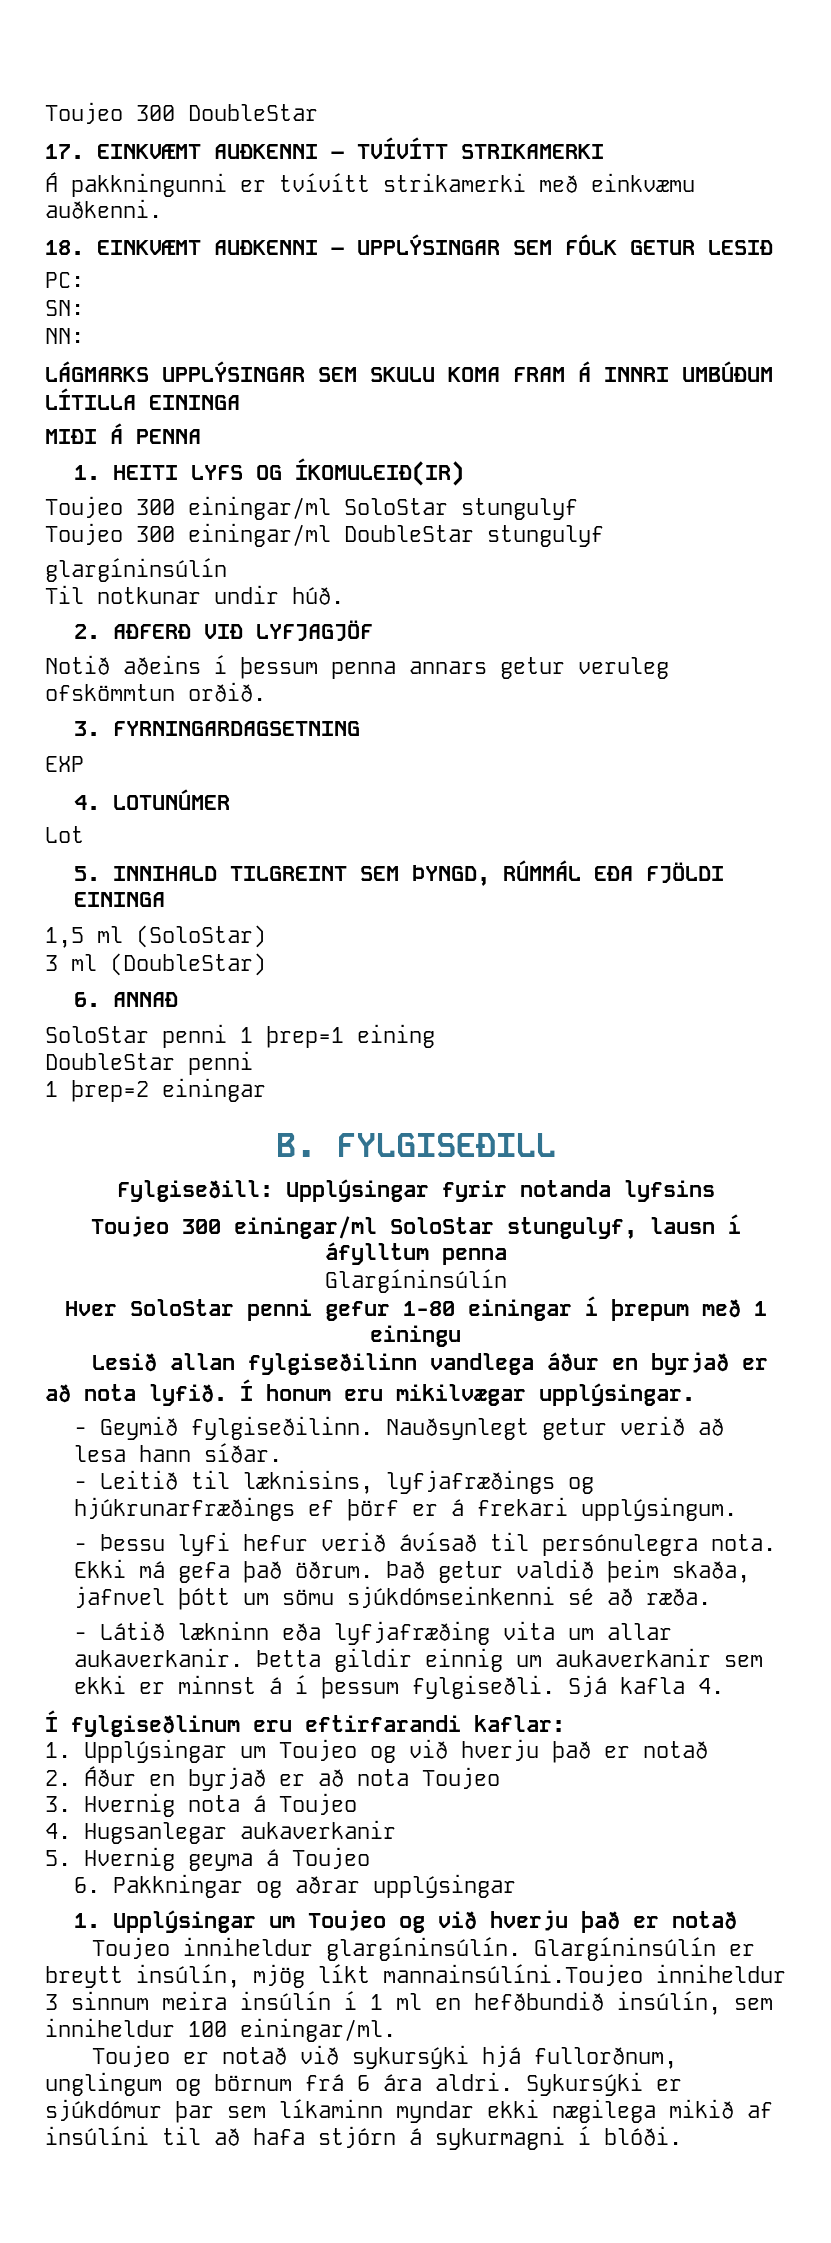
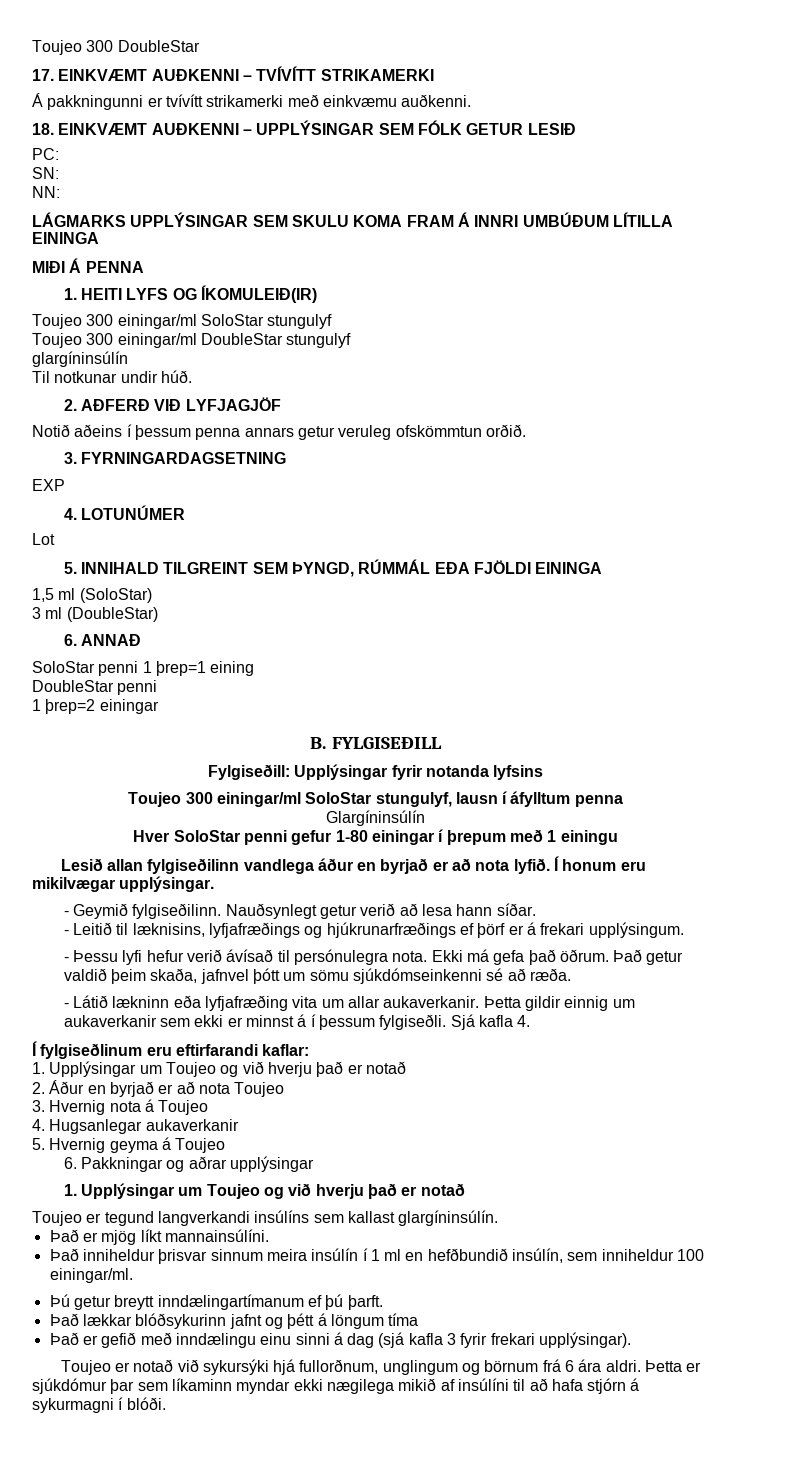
- Toujeo inniheldur glargíninsúlín. Glargíninsúlín er breytt insúlín, mjög líkt mannainsúlíni.Toujeo inniheldur 3 sinnum meira insúlín í 1 ml en hefðbundið insúlín, sem inniheldur 100 einingar/ml.
+ Toujeo er tegund langverkandi insúlíns sem kallast glargíninsúlín.
+ Það er mjög líkt mannainsúlíni.
+ Það inniheldur þrisvar sinnum meira insúlín í 1 ml en hefðbundið insúlín, sem inniheldur 100 einingar/ml.
+ Þú getur breytt inndælingartímanum ef þú þarft.
+ Það lækkar blóðsykurinn jafnt og þétt á löngum tíma
+ Það er gefið með inndælingu einu sinni á dag (sjá kafla 3 fyrir frekari upplýsingar).
- Sykursýki er sjúkdómur þar sem líkaminn myndar ekki nægilega mikið af insúlíni til að hafa stjórn á sykurmagni í blóði.
+ Þetta er sjúkdómur þar sem líkaminn myndar ekki nægilega mikið af insúlíni til að hafa stjórn á sykurmagni í blóði.

